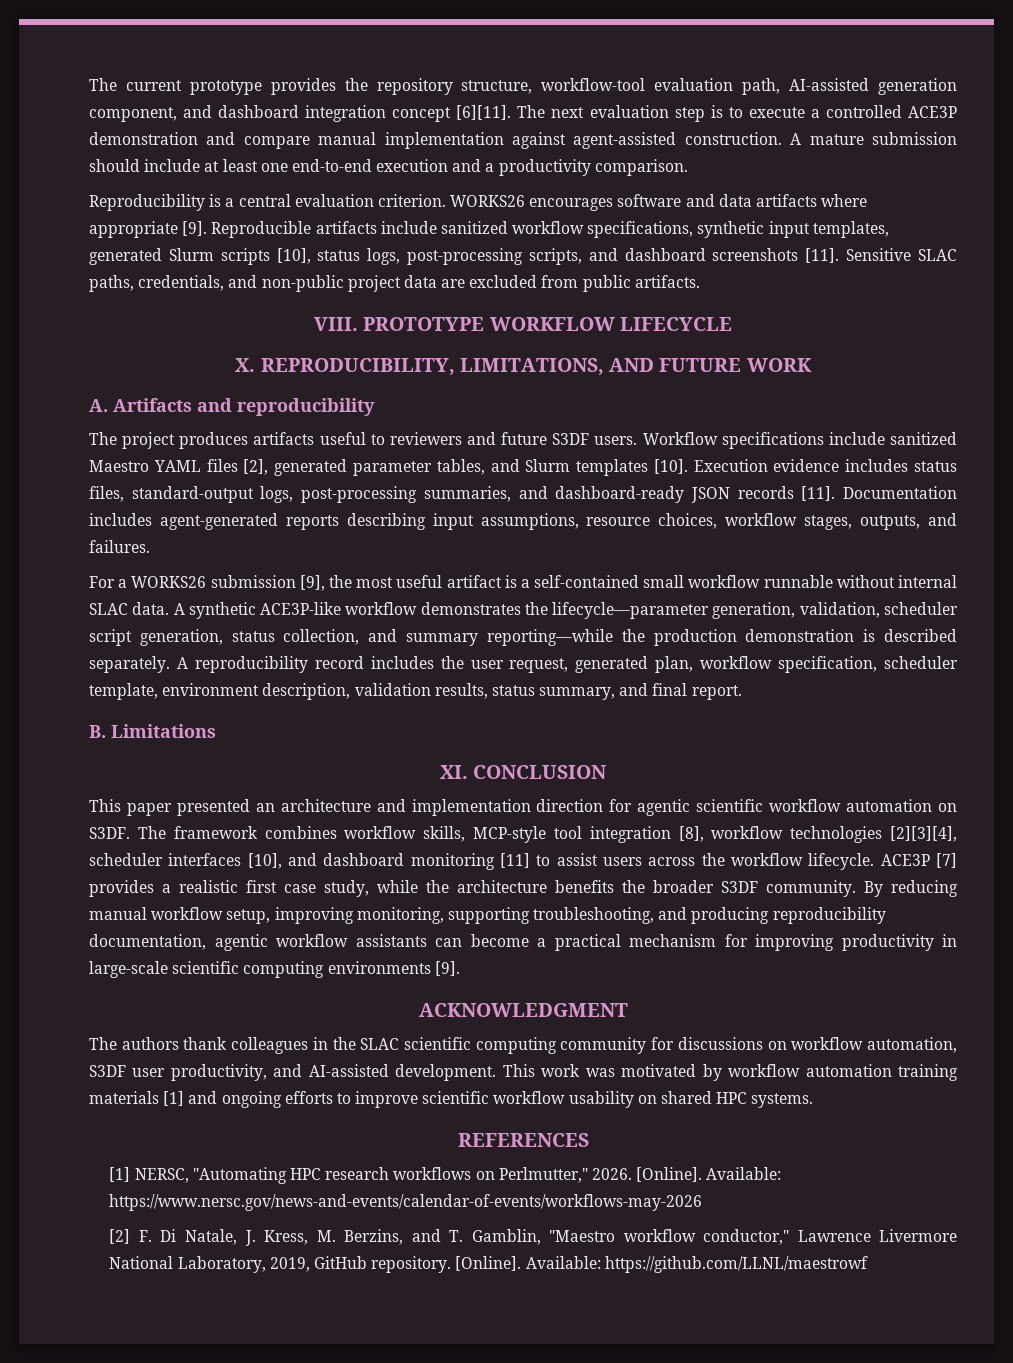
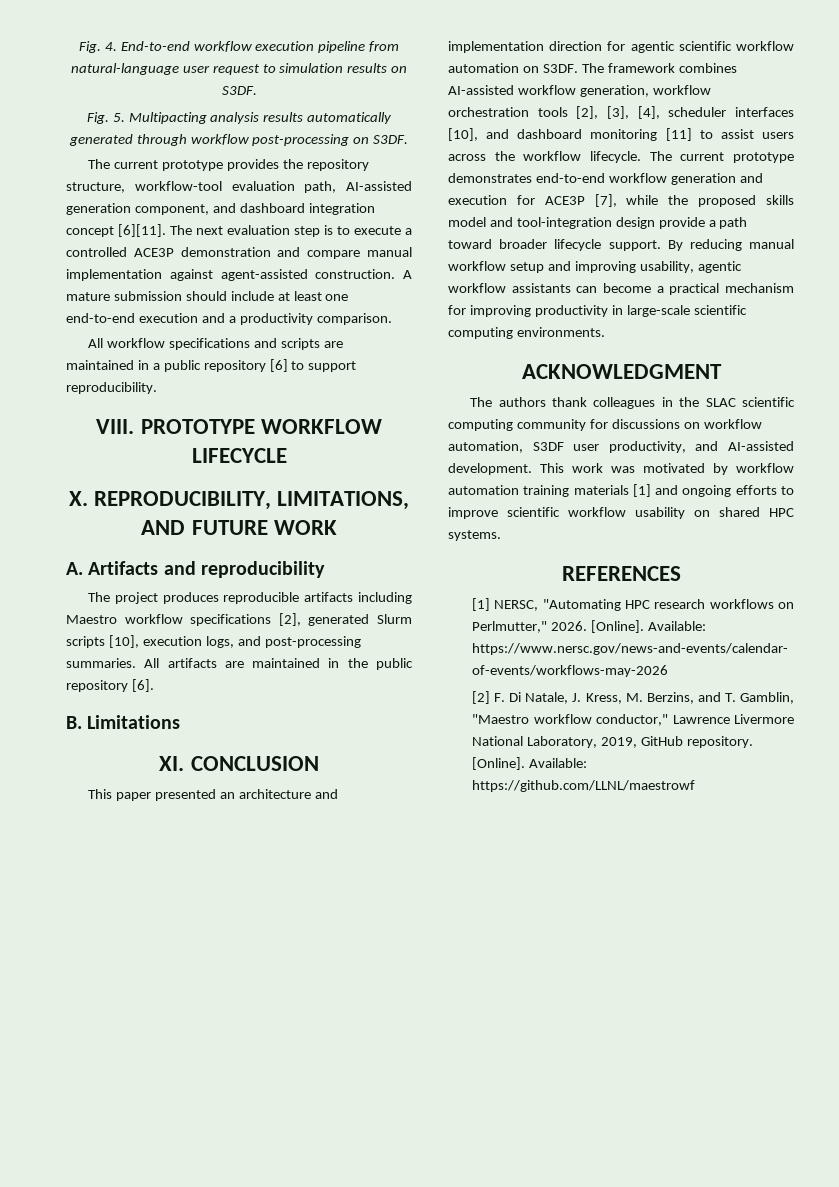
+ Fig. 4. End-to-end workflow execution pipeline from natural-language user request to simulation results on S3DF.
+ Fig. 5. Multipacting analysis results automatically generated through workflow post-processing on S3DF.
- Reproducibility is a central evaluation criterion. WORKS26 encourages software and data artifacts where appropriate [9]. Reproducible artifacts include sanitized workflow specifications, synthetic input templates, generated Slurm scripts [10], status logs, post-processing scripts, and dashboard screenshots [11]. Sensitive SLAC paths, credentials, and non-public project data are excluded from public artifacts.
+ All workflow specifications and scripts are maintained in a public repository [6] to support reproducibility.
- The project produces artifacts useful to reviewers and future S3DF users. Workflow specifications include sanitized Maestro YAML files [2], generated parameter tables, and Slurm templates [10]. Execution evidence includes status files, standard-output logs, post-processing summaries, and dashboard-ready JSON records [11]. Documentation includes agent-generated reports describing input assumptions, resource choices, workflow stages, outputs, and failures.
- For a WORKS26 submission [9], the most useful artifact is a self-contained small workflow runnable without internal SLAC data. A synthetic ACE3P-like workflow demonstrates the lifecycle—parameter generation, validation, scheduler script generation, status collection, and summary reporting—while the production demonstration is described separately. A reproducibility record includes the user request, generated plan, workflow specification, scheduler template, environment description, validation results, status summary, and final report.
+ The project produces reproducible artifacts including Maestro workflow specifications [2], generated Slurm scripts [10], execution logs, and post-processing summaries. All artifacts are maintained in the public repository [6].
- The framework combines workflow skills, MCP-style tool integration [8], workflow technologies [2][3][4], scheduler interfaces [10], and dashboard monitoring [11] to assist users across the workflow lifecycle.
+ The framework combines AI-assisted workflow generation, workflow orchestration tools [2], [3], [4], scheduler interfaces [10], and dashboard monitoring [11] to assist users across the workflow lifecycle.
- ACE3P [7] provides a realistic first case study, while the architecture benefits the broader S3DF community. By reducing manual workflow setup, improving monitoring, supporting troubleshooting, and producing reproducibility documentation, agentic workflow assistants can become a practical mechanism for improving productivity in large-scale scientific computing environments [9].
+ The current prototype demonstrates end-to-end workflow generation and execution for ACE3P [7], while the proposed skills model and tool-integration design provide a path toward broader lifecycle support. By reducing manual workflow setup and improving usability, agentic workflow assistants can become a practical mechanism for improving productivity in large-scale scientific computing environments.

